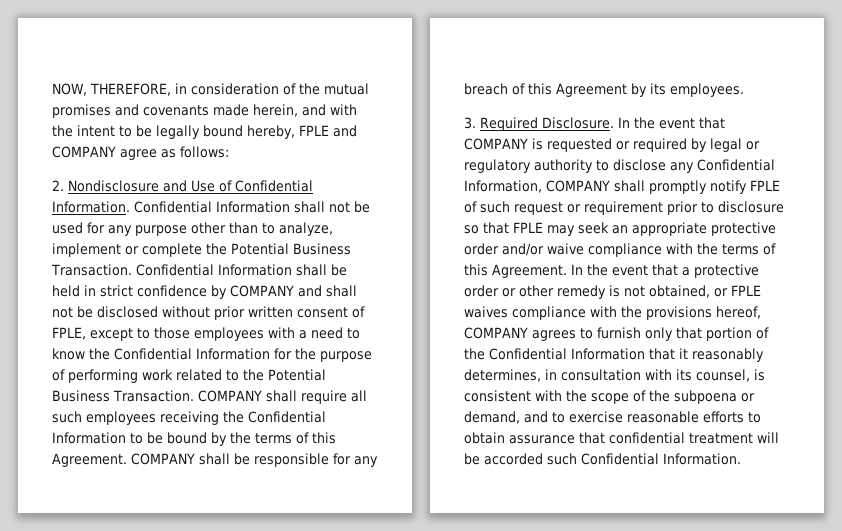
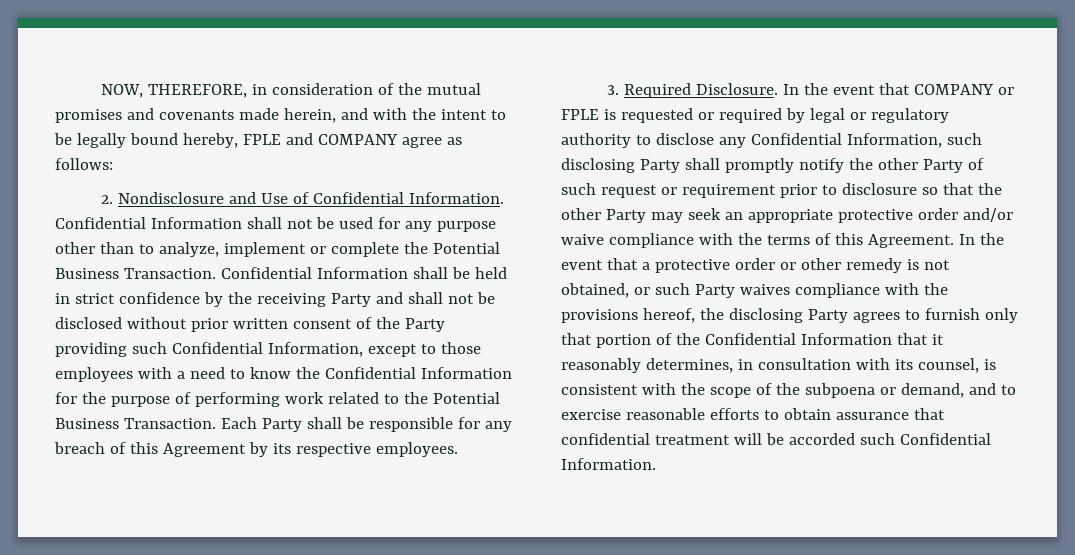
- Confidential Information shall be held in strict confidence by COMPANY and shall not be disclosed without prior written consent of FPLE, except to those employees with a need to know the Confidential Information for the purpose of performing work related to the Potential Business Transaction.
+ Confidential Information shall be held in strict confidence by the receiving Party and shall not be disclosed without prior written consent of the Party providing such Confidential Information, except to those employees with a need to know the Confidential Information for the purpose of performing work related to the Potential Business Transaction.
- COMPANY shall require all such employees receiving the Confidential Information to be bound by the terms of this Agreement. COMPANY shall be responsible for any breach of this Agreement by its employees.
+ Each Party shall be responsible for any breach of this Agreement by its respective employees.
- In the event that COMPANY is requested or required by legal or regulatory authority to disclose any Confidential Information, COMPANY shall promptly notify FPLE of such request or requirement prior to disclosure so that FPLE may seek an appropriate protective order and/or waive compliance with the terms of this Agreement.
+ In the event that COMPANY or FPLE is requested or required by legal or regulatory authority to disclose any Confidential Information, such disclosing Party shall promptly notify the other Party of such request or requirement prior to disclosure so that the other Party may seek an appropriate protective order and/or waive compliance with the terms of this Agreement.
- In the event that a protective order or other remedy is not obtained, or FPLE waives compliance with the provisions hereof, COMPANY agrees to furnish only that portion of the Confidential Information that it reasonably determines, in consultation with its counsel, is consistent with the scope of the subpoena or demand, and to exercise reasonable efforts to obtain assurance that confidential treatment will be accorded such Confidential Information.
+ In the event that a protective order or other remedy is not obtained, or such Party waives compliance with the provisions hereof, the disclosing Party agrees to furnish only that portion of the Confidential Information that it reasonably determines, in consultation with its counsel, is consistent with the scope of the subpoena or demand, and to exercise reasonable efforts to obtain assurance that confidential treatment will be accorded such Confidential Information.

